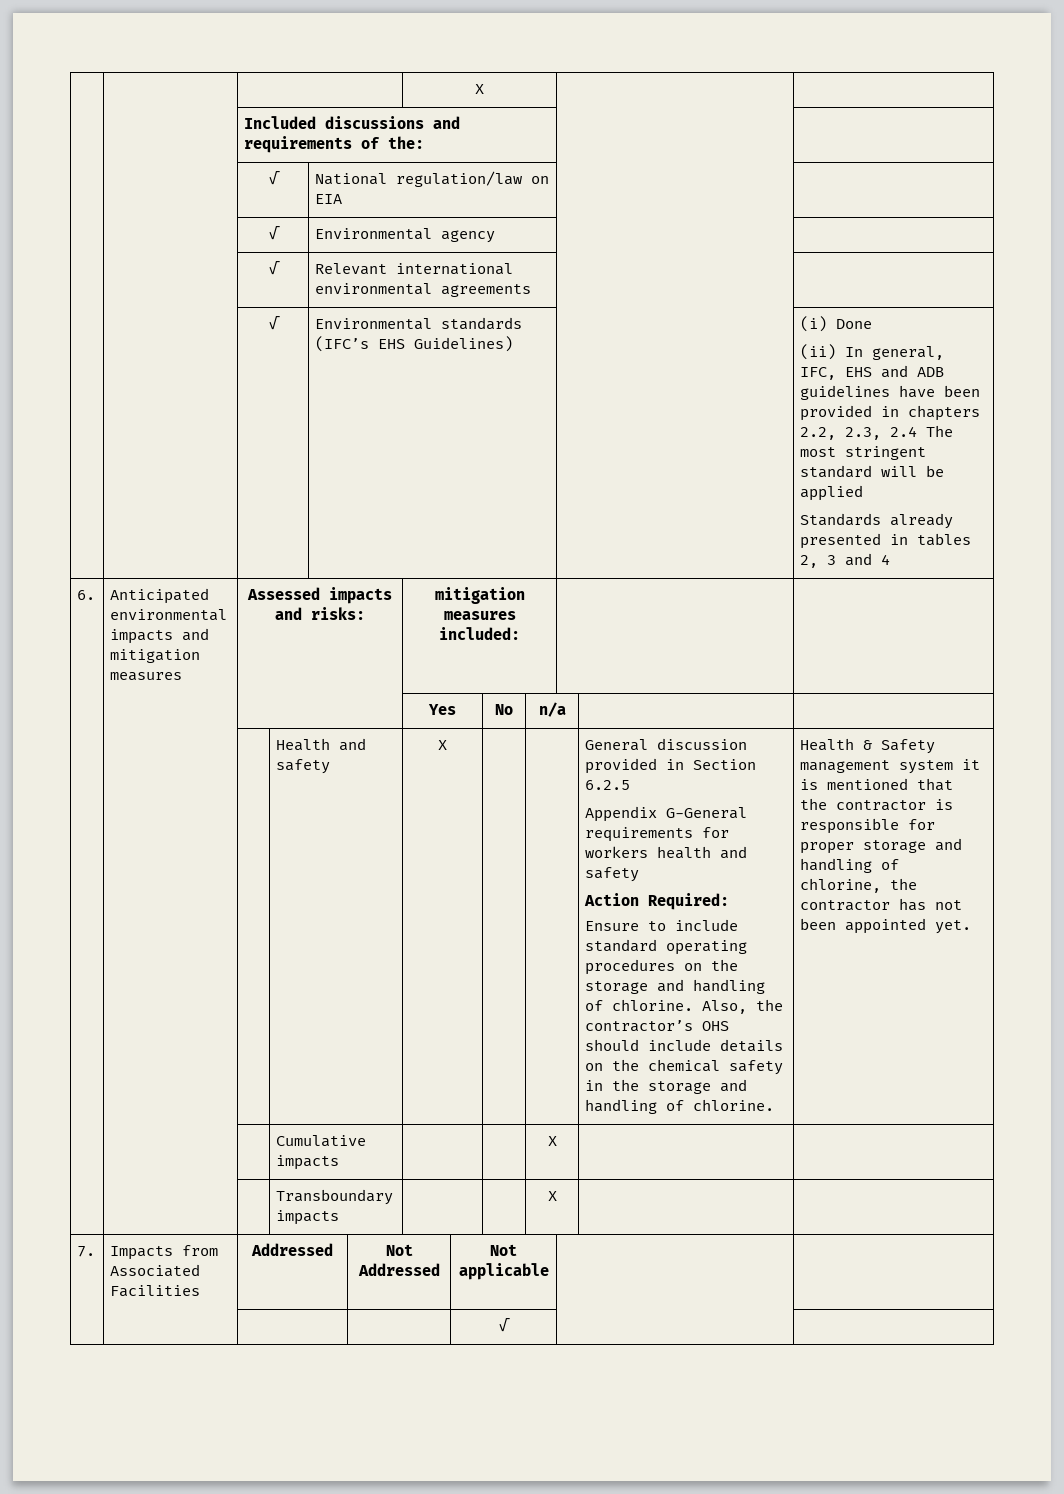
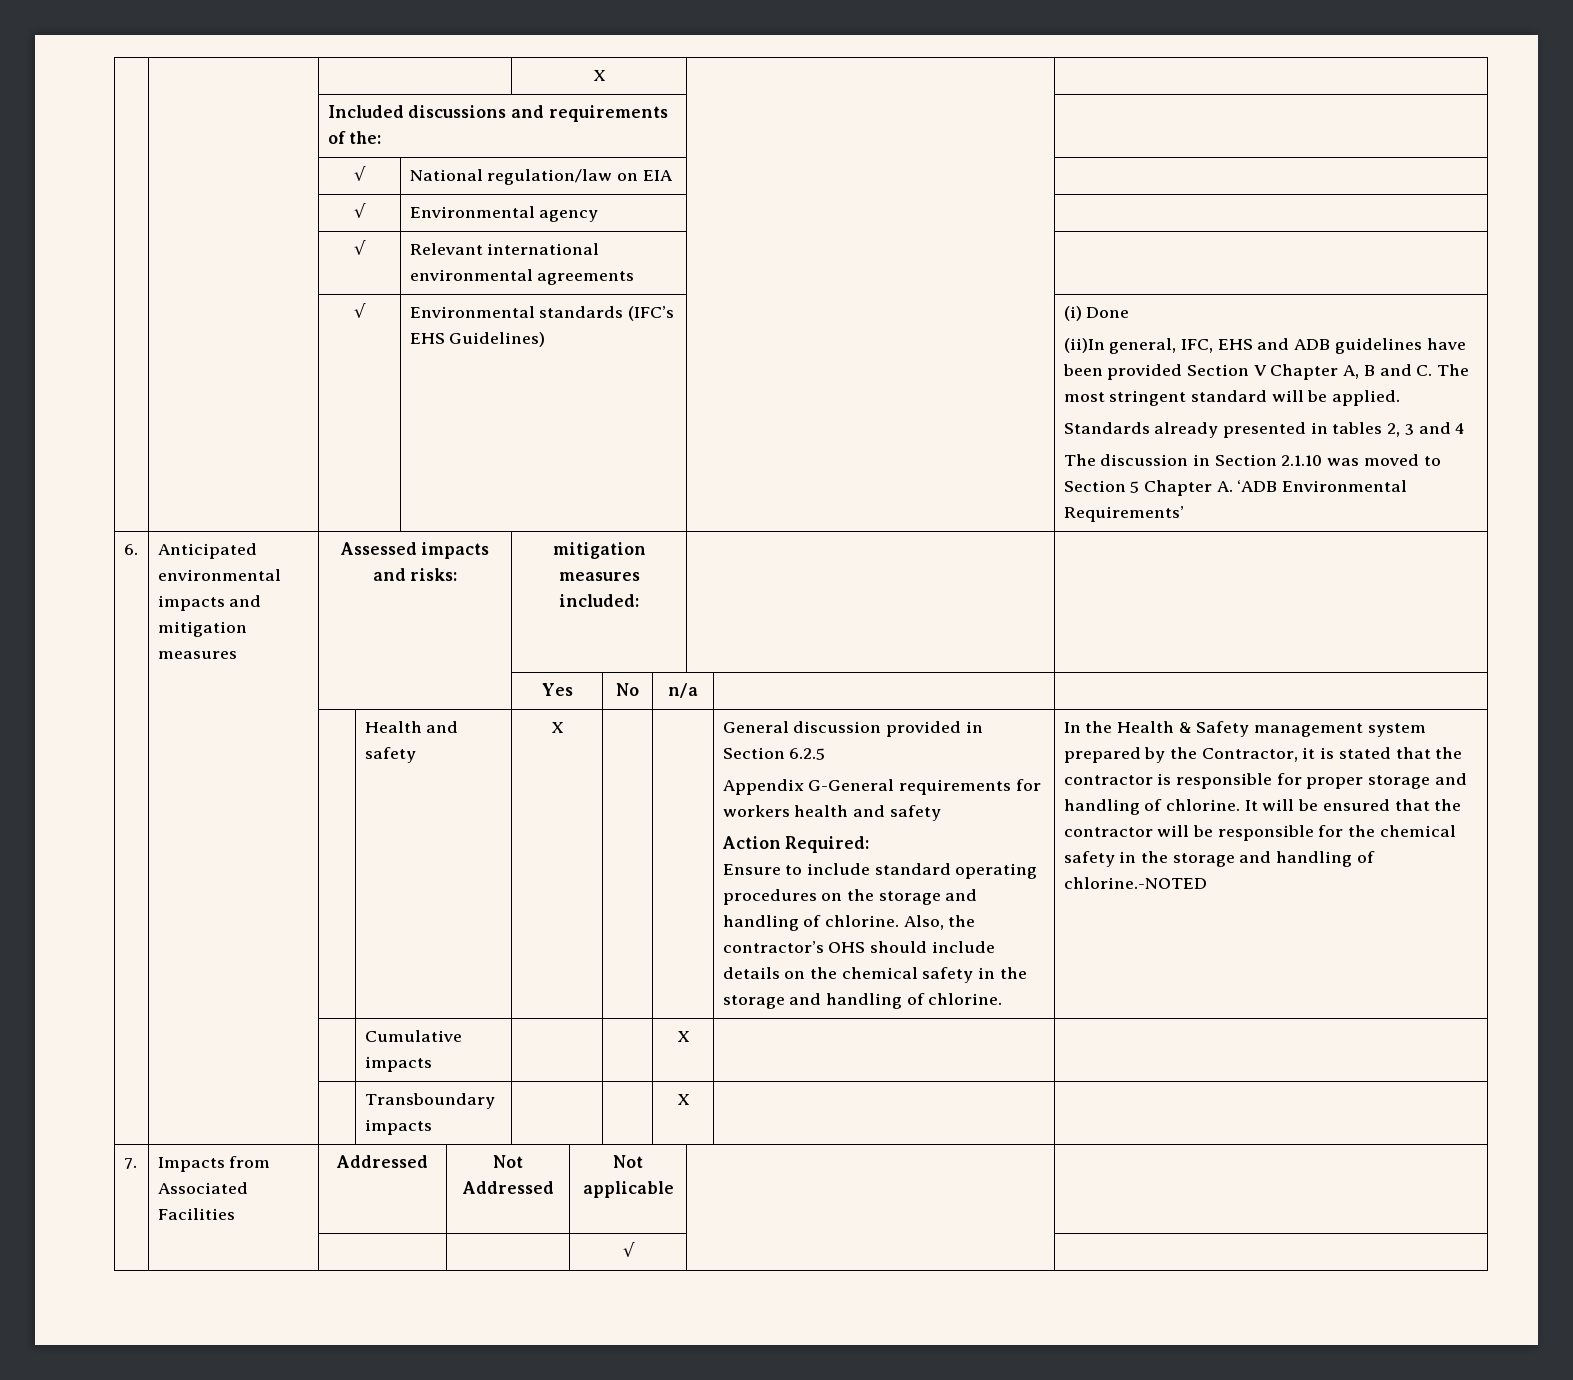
- (ii) In general, IFC, EHS and ADB guidelines have been provided in chapters 2.2, 2.3, 2.4 The most stringent standard will be applied
+ (ii)In general, IFC, EHS and ADB guidelines have been provided Section V Chapter A, B and C. The most stringent standard will be applied.
+ The discussion in Section 2.1.10 was moved to Section 5 Chapter A. ‘ADB Environmental Requirements’
- Health & Safety management system it is mentioned that the contractor is responsible for proper storage and handling of chlorine, the contractor has not been appointed yet.
+ In the Health & Safety management system prepared by the Contractor, it is stated that the contractor is responsible for proper storage and handling of chlorine. It will be ensured that the contractor will be responsible for the chemical safety in the storage and handling of chlorine.-NOTED

